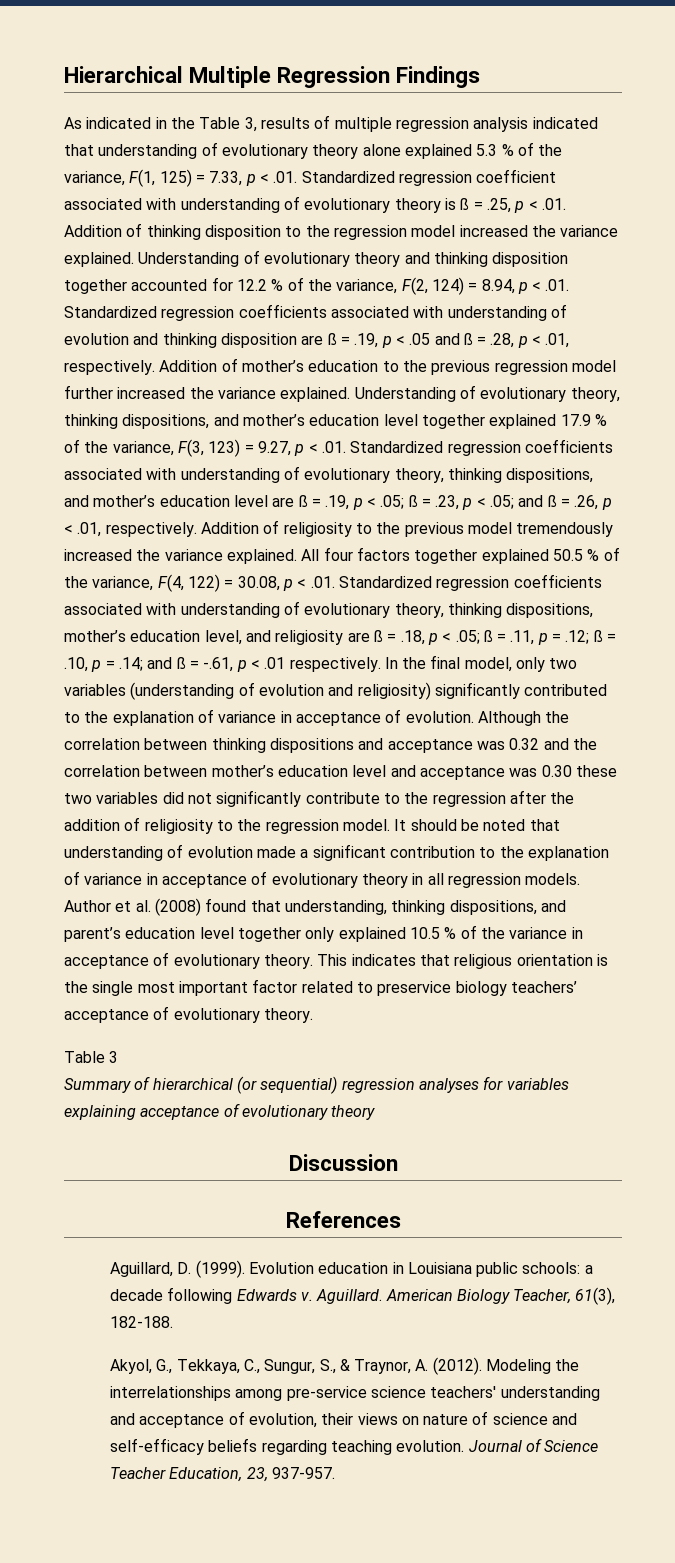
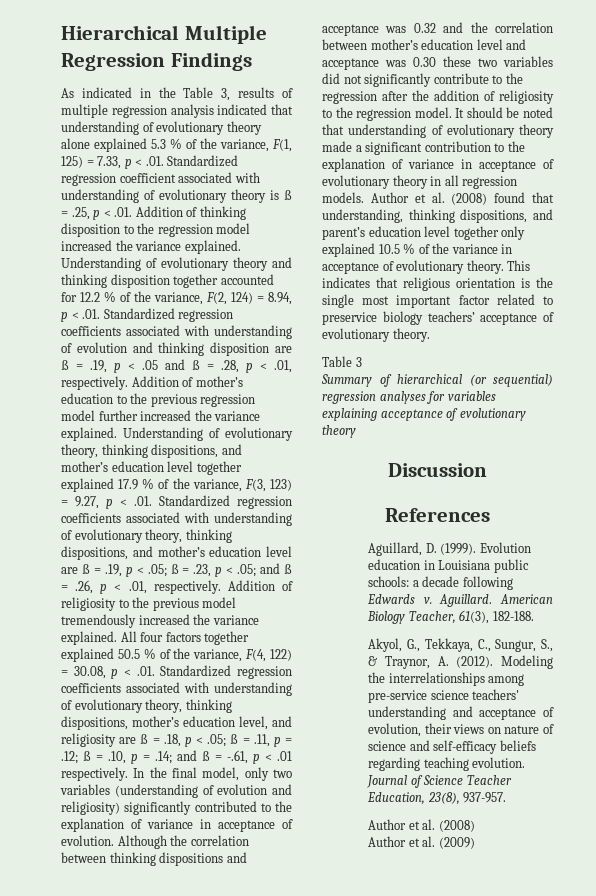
- It should be noted that understanding of evolution made a significant contribution to the explanation of variance in acceptance of evolutionary theory in all regression models.
+ It should be noted that understanding of evolutionary theory made a significant contribution to the explanation of variance in acceptance of evolutionary theory in all regression models.
- Journal of Science Teacher Education, 23, 937-957.
+ Journal of Science Teacher Education, 23(8), 937-957.
+ Author et al. (2008)
+ Author et al. (2009)

